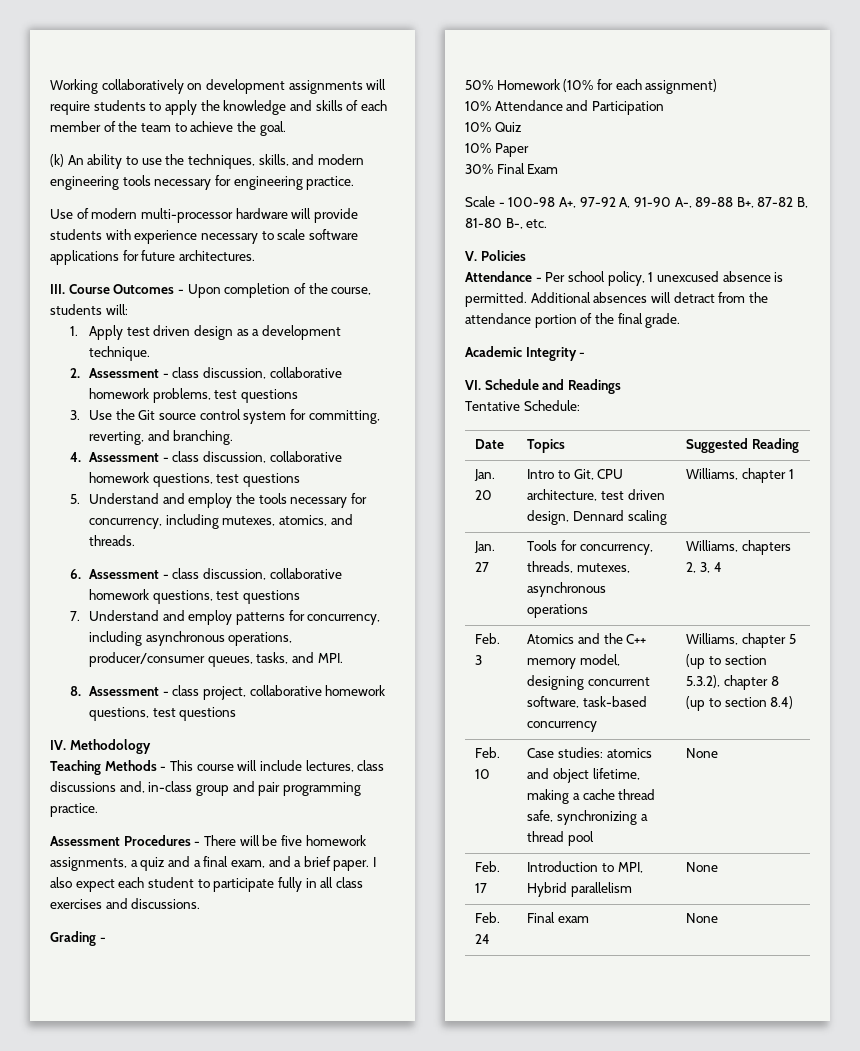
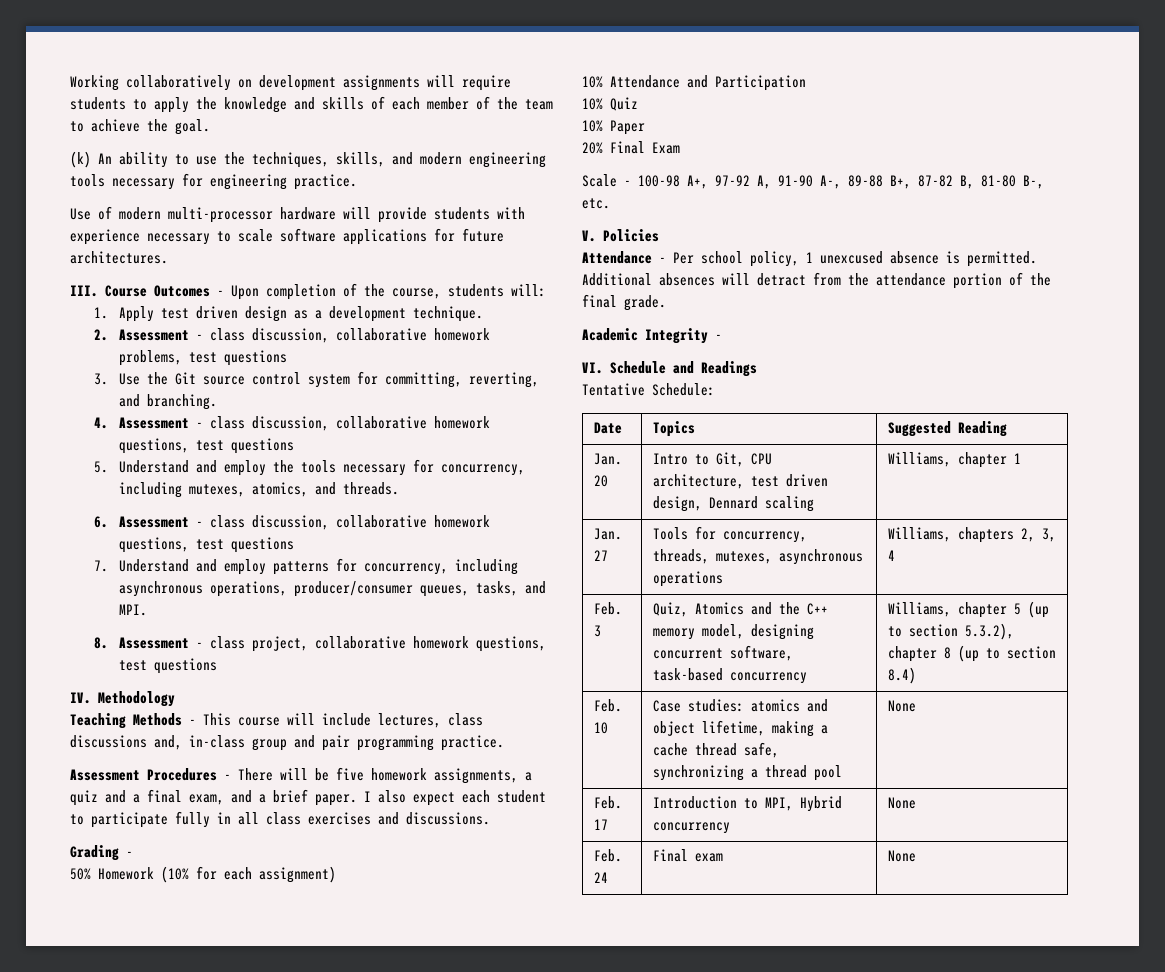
- 30% Final Exam
+ 20% Final Exam
- Feb. 3 | Atomics and the C++ memory model, designing concurrent software, task-based concurrency | Williams, chapter 5 (up to section 5.3.2), chapter 8 (up to section 8.4)
+ Feb. 3 | Quiz, Atomics and the C++ memory model, designing concurrent software, task-based concurrency | Williams, chapter 5 (up to section 5.3.2), chapter 8 (up to section 8.4)
- Feb. 17 | Introduction to MPI, Hybrid parallelism | None
+ Feb. 17 | Introduction to MPI, Hybrid concurrency | None

